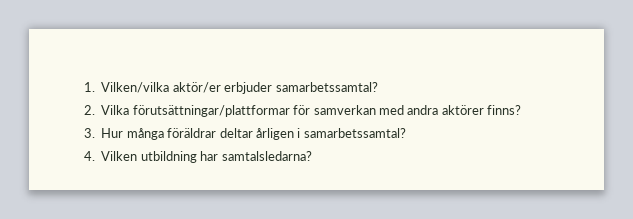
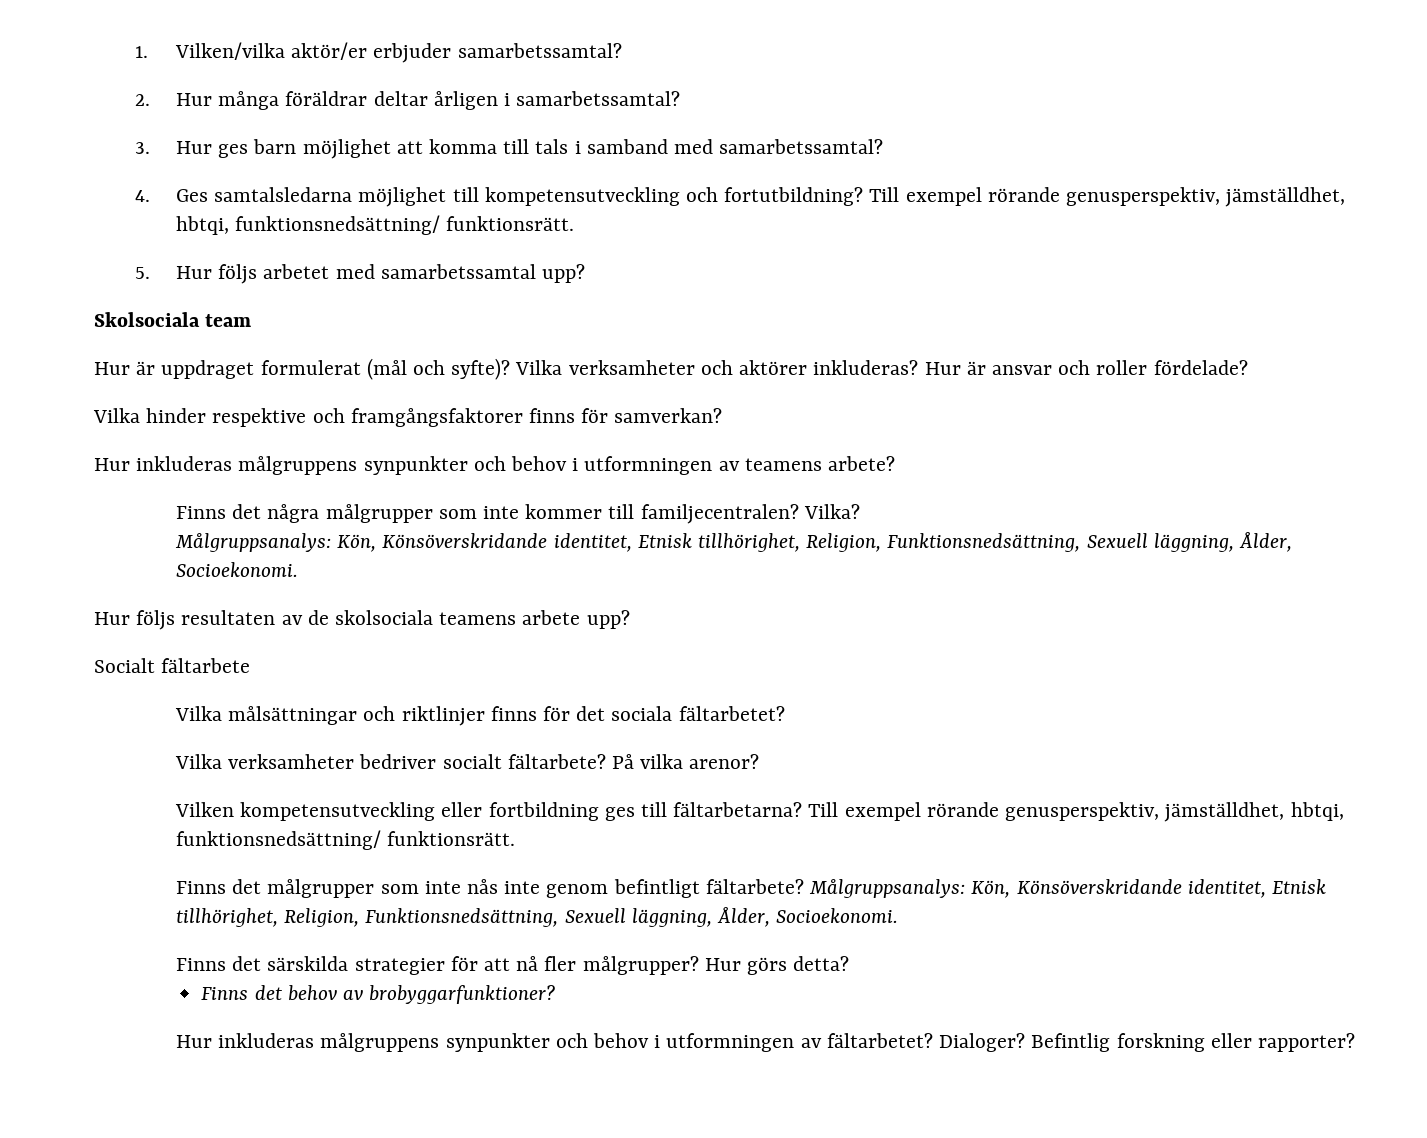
- 2. Vilka förutsättningar/plattformar för samverkan med andra aktörer finns?
- 3. Hur många föräldrar deltar årligen i samarbetssamtal?
+ 2. Hur många föräldrar deltar årligen i samarbetssamtal?
- 4. Vilken utbildning har samtalsledarna?
+ 3. Hur ges barn möjlighet att komma till tals i samband med samarbetssamtal?
+ 4. Ges samtalsledarna möjlighet till kompetensutveckling och fortutbildning? Till exempel rörande genusperspektiv, jämställdhet, hbtqi, funktionsnedsättning/ funktionsrätt.
+ 5. Hur följs arbetet med samarbetssamtal upp?
+ Skolsociala team
+ Hur är uppdraget formulerat (mål och syfte)? Vilka verksamheter och aktörer inkluderas? Hur är ansvar och roller fördelade?
+ Vilka hinder respektive och framgångsfaktorer finns för samverkan?
+ Hur inkluderas målgruppens synpunkter och behov i utformningen av teamens arbete?
+ Finns det några målgrupper som inte kommer till familjecentralen? Vilka?
+ Målgruppsanalys: Kön, Könsöverskridande identitet, Etnisk tillhörighet, Religion, Funktionsnedsättning, Sexuell läggning, Ålder, Socioekonomi.
+ Hur följs resultaten av de skolsociala teamens arbete upp?
+ Socialt fältarbete
+ Vilka målsättningar och riktlinjer finns för det sociala fältarbetet?
+ Vilka verksamheter bedriver socialt fältarbete? På vilka arenor?
+ Vilken kompetensutveckling eller fortbildning ges till fältarbetarna? Till exempel rörande genusperspektiv, jämställdhet, hbtqi, funktionsnedsättning/ funktionsrätt.
+ Finns det målgrupper som inte nås inte genom befintligt fältarbete? Målgruppsanalys: Kön, Könsöverskridande identitet, Etnisk tillhörighet, Religion, Funktionsnedsättning, Sexuell läggning, Ålder, Socioekonomi.
+ Finns det särskilda strategier för att nå fler målgrupper? Hur görs detta?
+ Finns det behov av brobyggarfunktioner?
+ Hur inkluderas målgruppens synpunkter och behov i utformningen av fältarbetet? Dialoger? Befintlig forskning eller rapporter?

